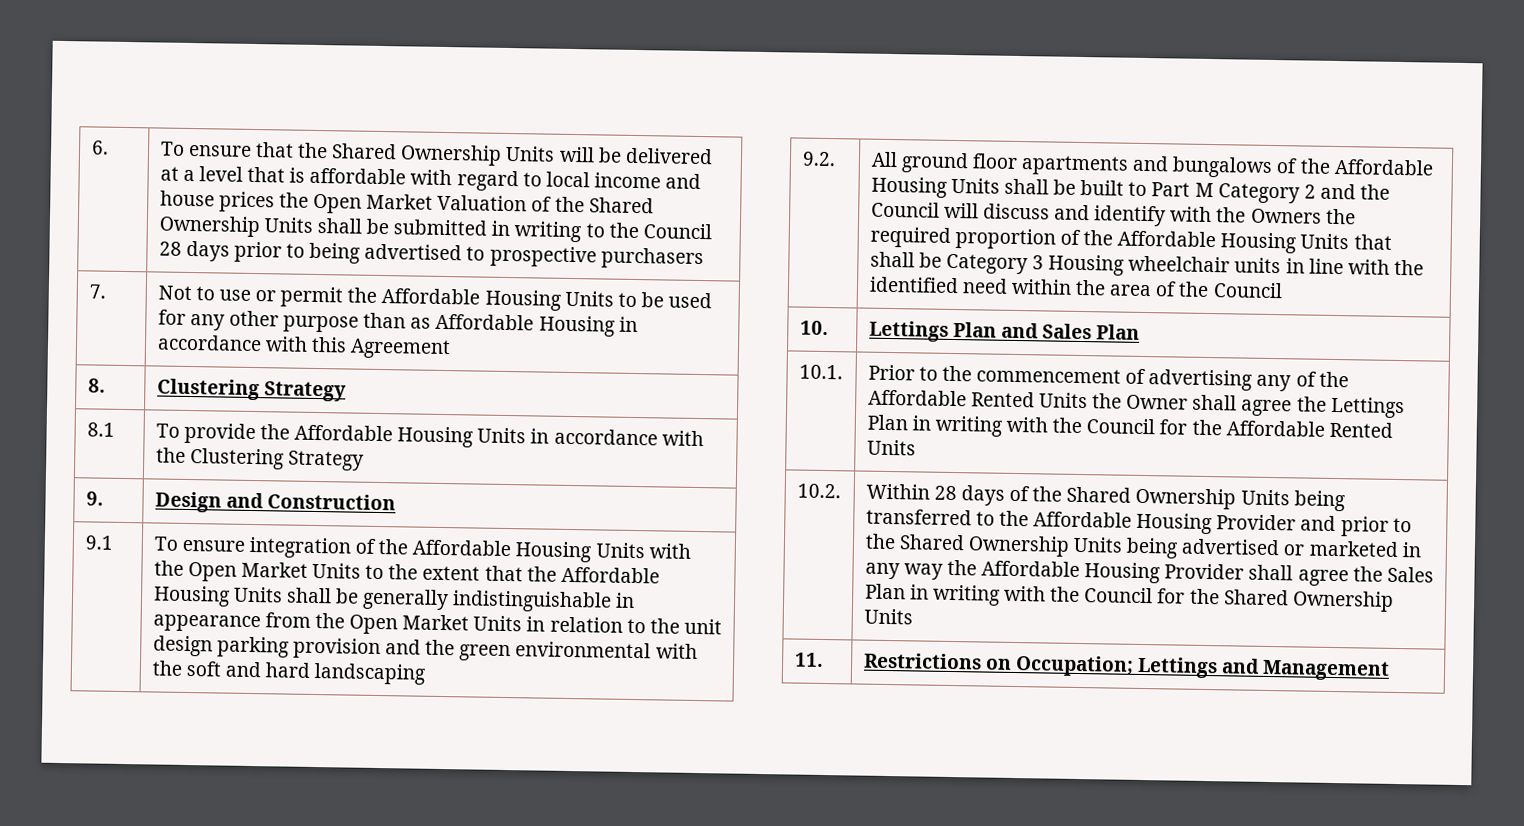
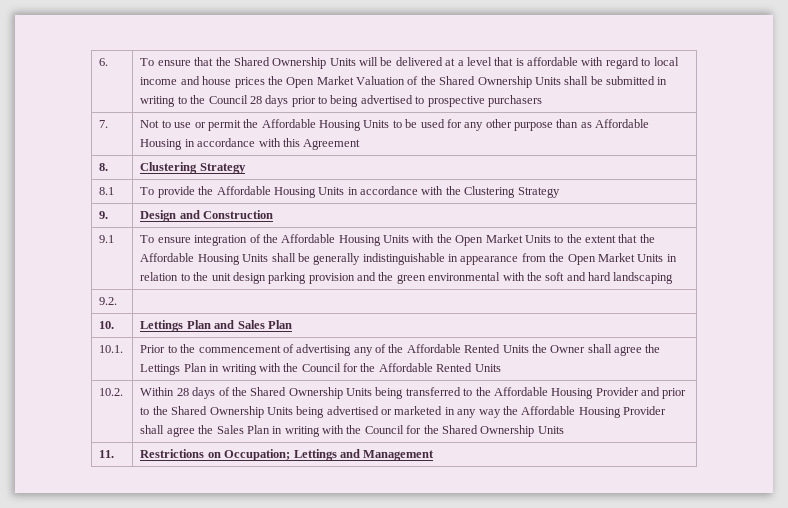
- All ground floor apartments and bungalows of the Affordable Housing Units shall be built to Part M Category 2 and the Council will discuss and identify with the Owners the required proportion of the Affordable Housing Units that shall be Category 3 Housing wheelchair units in line with the identified need within the area of the Council

